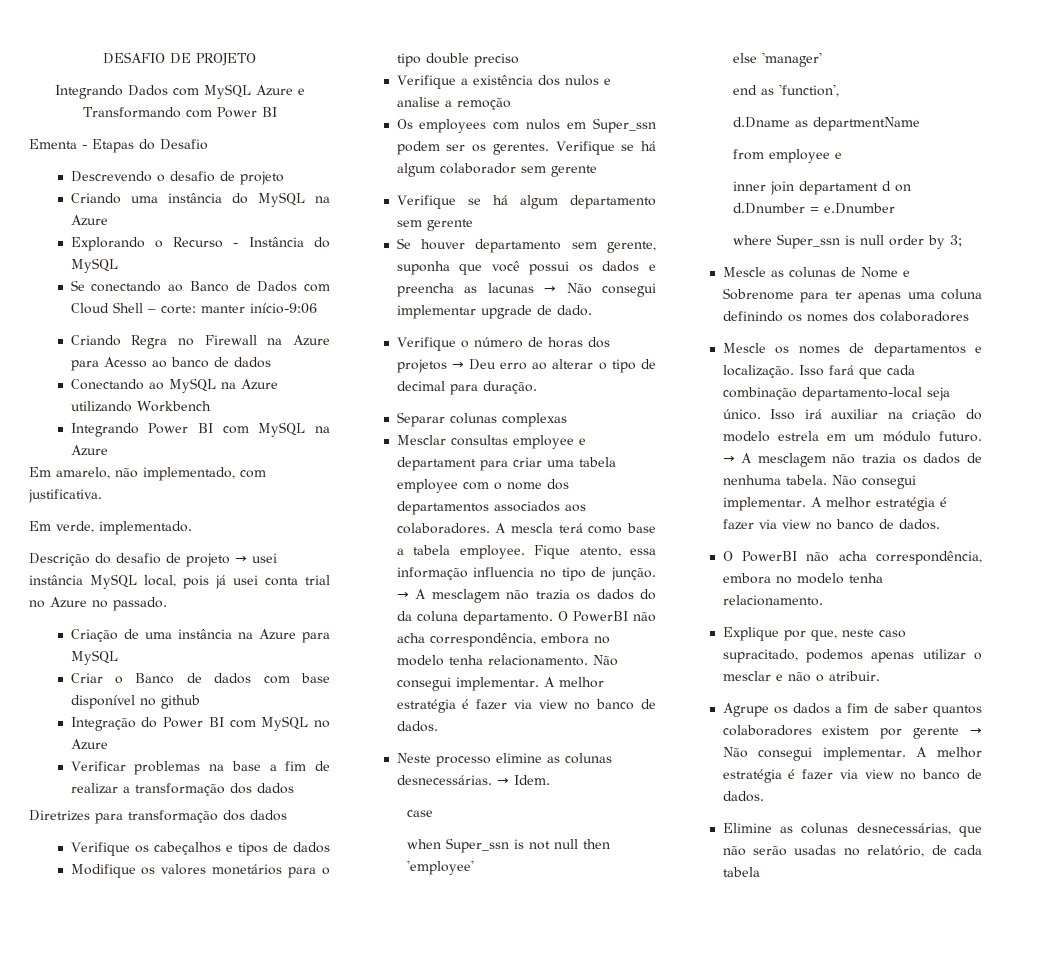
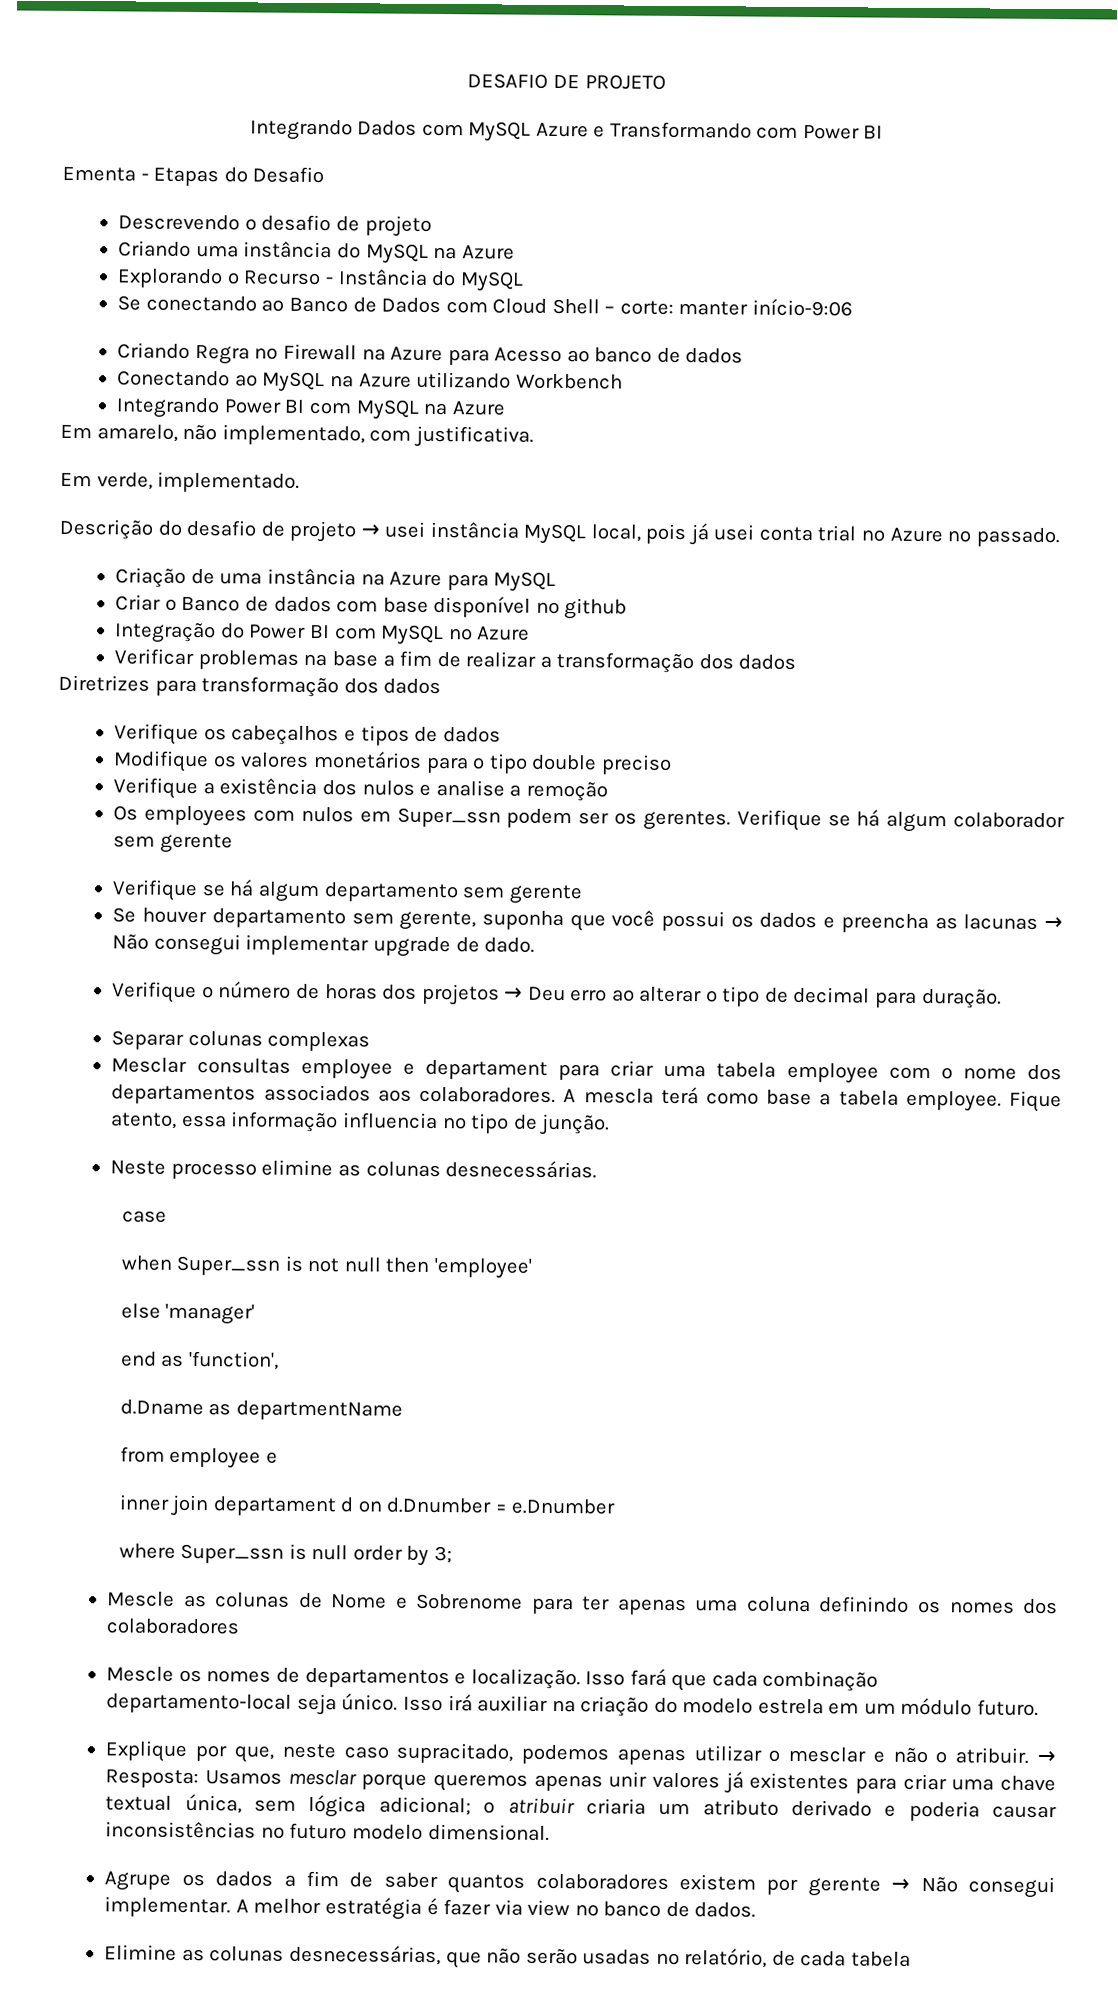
- → A mesclagem não trazia os dados do da coluna departamento. O PowerBI não acha correspondência, embora no modelo tenha relacionamento. Não consegui implementar. A melhor estratégia é fazer via view no banco de dados.
- → Idem.
- → A mesclagem não trazia os dados de nenhuma tabela. Não consegui implementar. A melhor estratégia é fazer via view no banco de dados.
- O PowerBI não acha correspondência, embora no modelo tenha relacionamento.
+ → Resposta: Usamos mesclar porque queremos apenas unir valores já existentes para criar uma chave textual única, sem lógica adicional; o atribuir criaria um atributo derivado e poderia causar inconsistências no futuro modelo dimensional.

